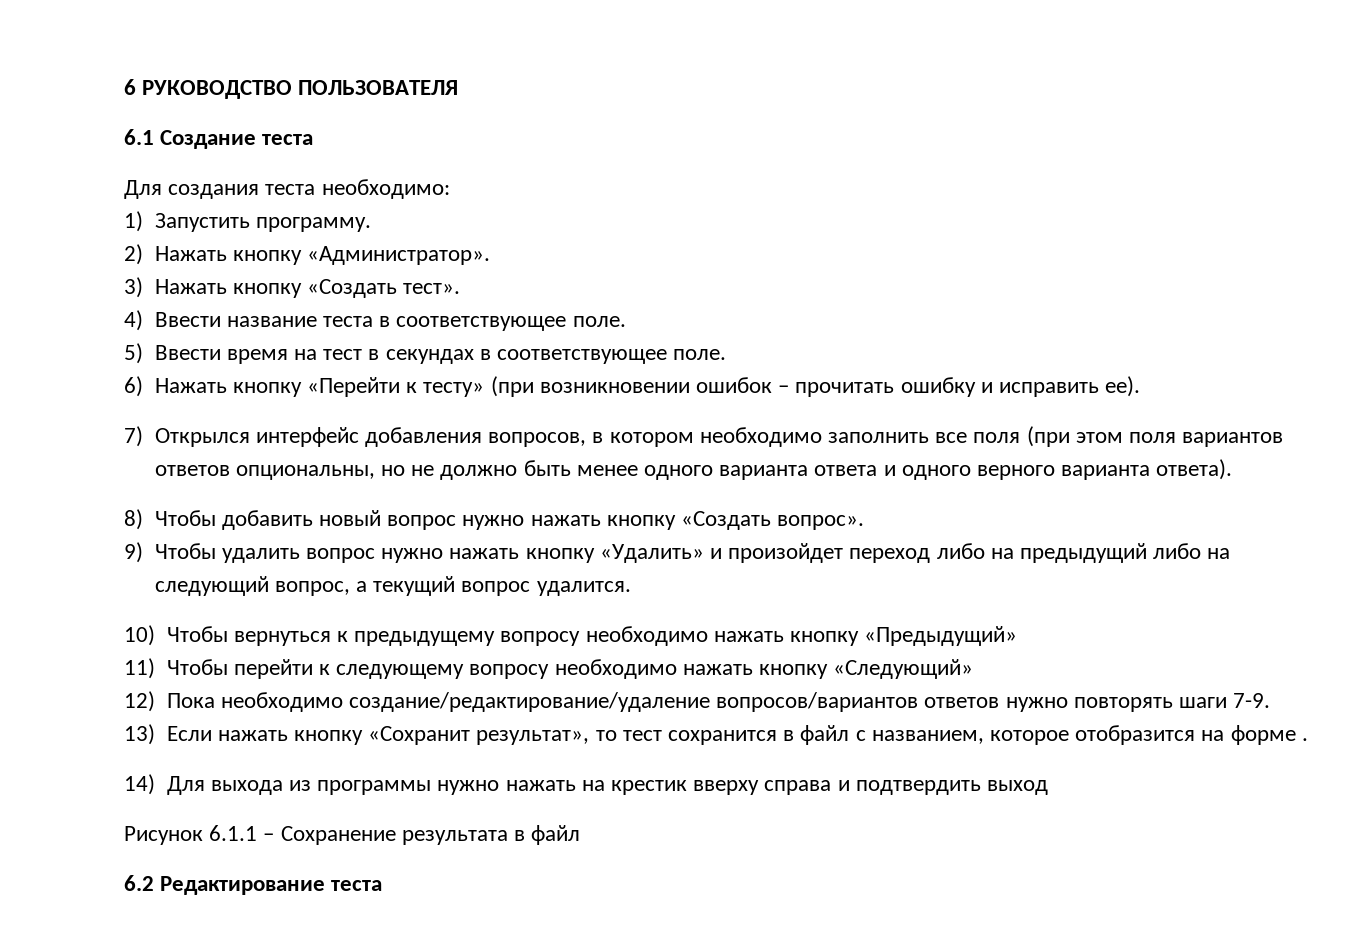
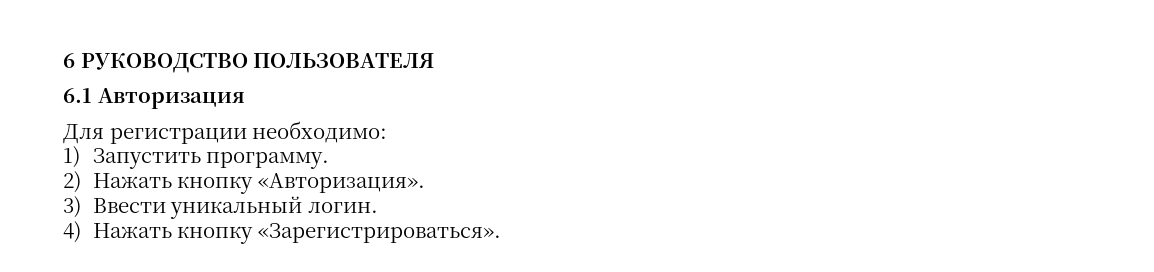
- 6.1 Создание теста
- Для создания теста необходимо:
+ 6.1 Авторизация
+ Для регистрации необходимо:
- 2) Нажать кнопку «Администратор».
- 3) Нажать кнопку «Создать тест».
- 4) Ввести название теста в соответствующее поле.
- 5) Ввести время на тест в секундах в соответствующее поле.
- 6) Нажать кнопку «Перейти к тесту» (при возникновении ошибок – прочитать ошибку и исправить ее).
- 7) Открылся интерфейс добавления вопросов, в котором необходимо заполнить все поля (при этом поля вариантов ответов опциональны, но не должно быть менее одного варианта ответа и одного верного варианта ответа).
- 8) Чтобы добавить новый вопрос нужно нажать кнопку «Создать вопрос».
- 9) Чтобы удалить вопрос нужно нажать кнопку «Удалить» и произойдет переход либо на предыдущий либо на следующий вопрос, а текущий вопрос удалится.
- 10) Чтобы вернуться к предыдущему вопросу необходимо нажать кнопку «Предыдущий»
- 11) Чтобы перейти к следующему вопросу необходимо нажать кнопку «Следующий»
- 12) Пока необходимо создание/редактирование/удаление вопросов/вариантов ответов нужно повторять шаги 7-9.
- 13) Если нажать кнопку «Сохранит результат», то тест сохранится в файл с названием, которое отобразится на форме .
- 14) Для выхода из программы нужно нажать на крестик вверху справа и подтвердить выход
- Рисунок 6.1.1 – Сохранение результата в файл
- 6.2 Редактирование теста
+ 2) Нажать кнопку «Авторизация».
+ 3) Ввести уникальный логин.
+ 4) Нажать кнопку «Зарегистрироваться».

